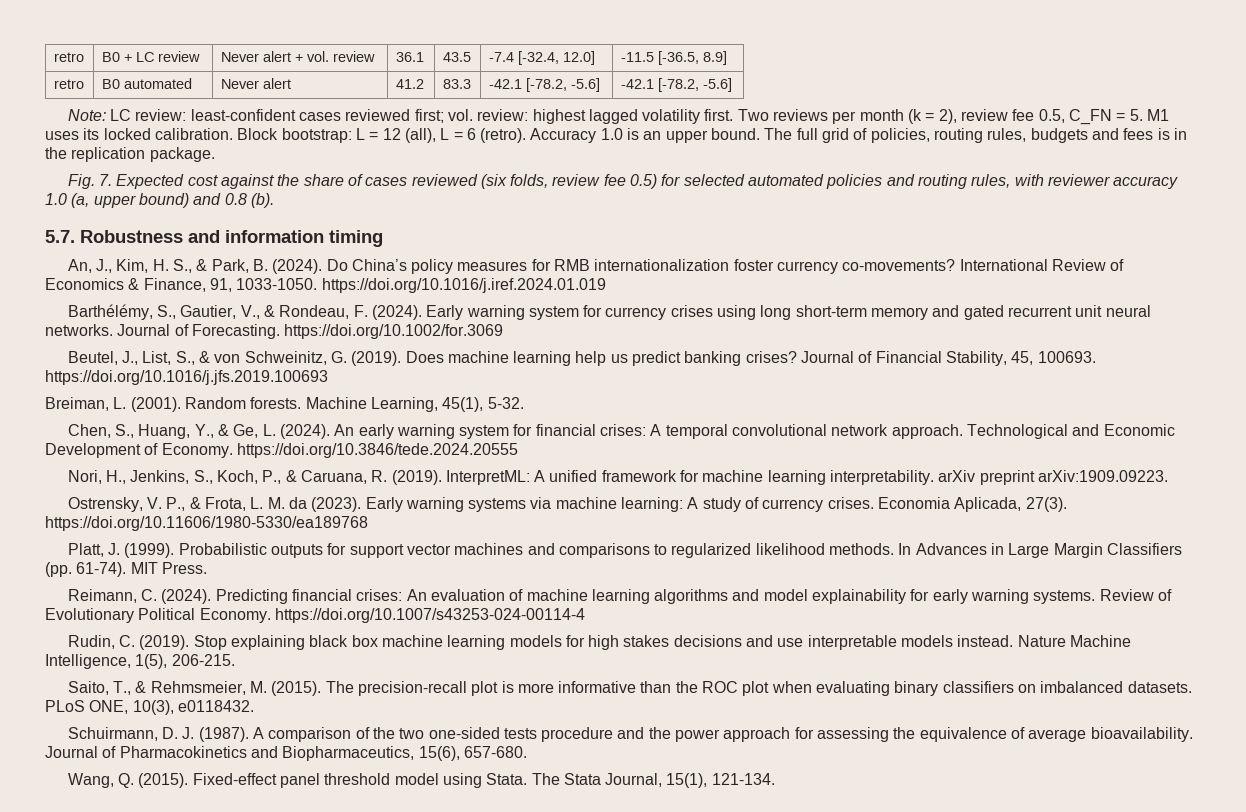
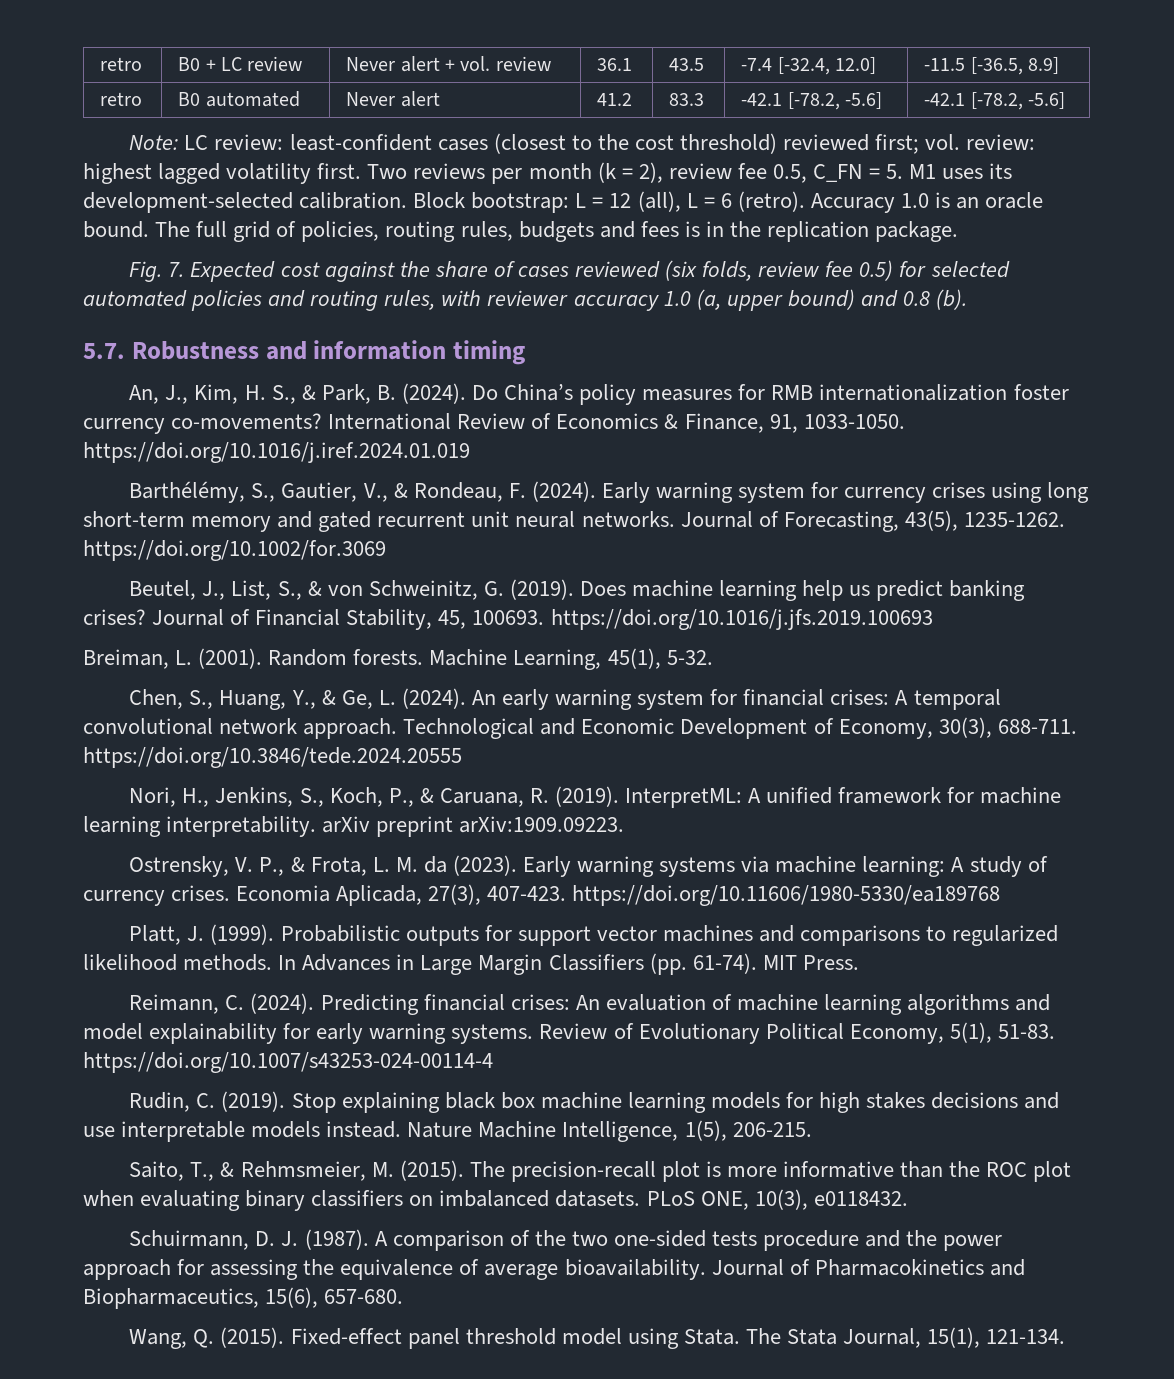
- Note: LC review: least-confident cases reviewed first; vol. review: highest lagged volatility first.
+ Note: LC review: least-confident cases (closest to the cost threshold) reviewed first; vol. review: highest lagged volatility first.
- Two reviews per month (k = 2), review fee 0.5, C_FN = 5. M1 uses its locked calibration.
+ Two reviews per month (k = 2), review fee 0.5, C_FN = 5. M1 uses its development-selected calibration.
- Accuracy 1.0 is an upper bound.
+ Accuracy 1.0 is an oracle bound.
- Journal of Forecasting. https://doi.org/10.1002/for.3069
+ Journal of Forecasting, 43(5), 1235-1262. https://doi.org/10.1002/for.3069
- Technological and Economic Development of Economy. https://doi.org/10.3846/tede.2024.20555
+ Technological and Economic Development of Economy, 30(3), 688-711. https://doi.org/10.3846/tede.2024.20555
- Economia Aplicada, 27(3). https://doi.org/10.11606/1980-5330/ea189768
+ Economia Aplicada, 27(3), 407-423. https://doi.org/10.11606/1980-5330/ea189768
- Review of Evolutionary Political Economy. https://doi.org/10.1007/s43253-024-00114-4
+ Review of Evolutionary Political Economy, 5(1), 51-83. https://doi.org/10.1007/s43253-024-00114-4

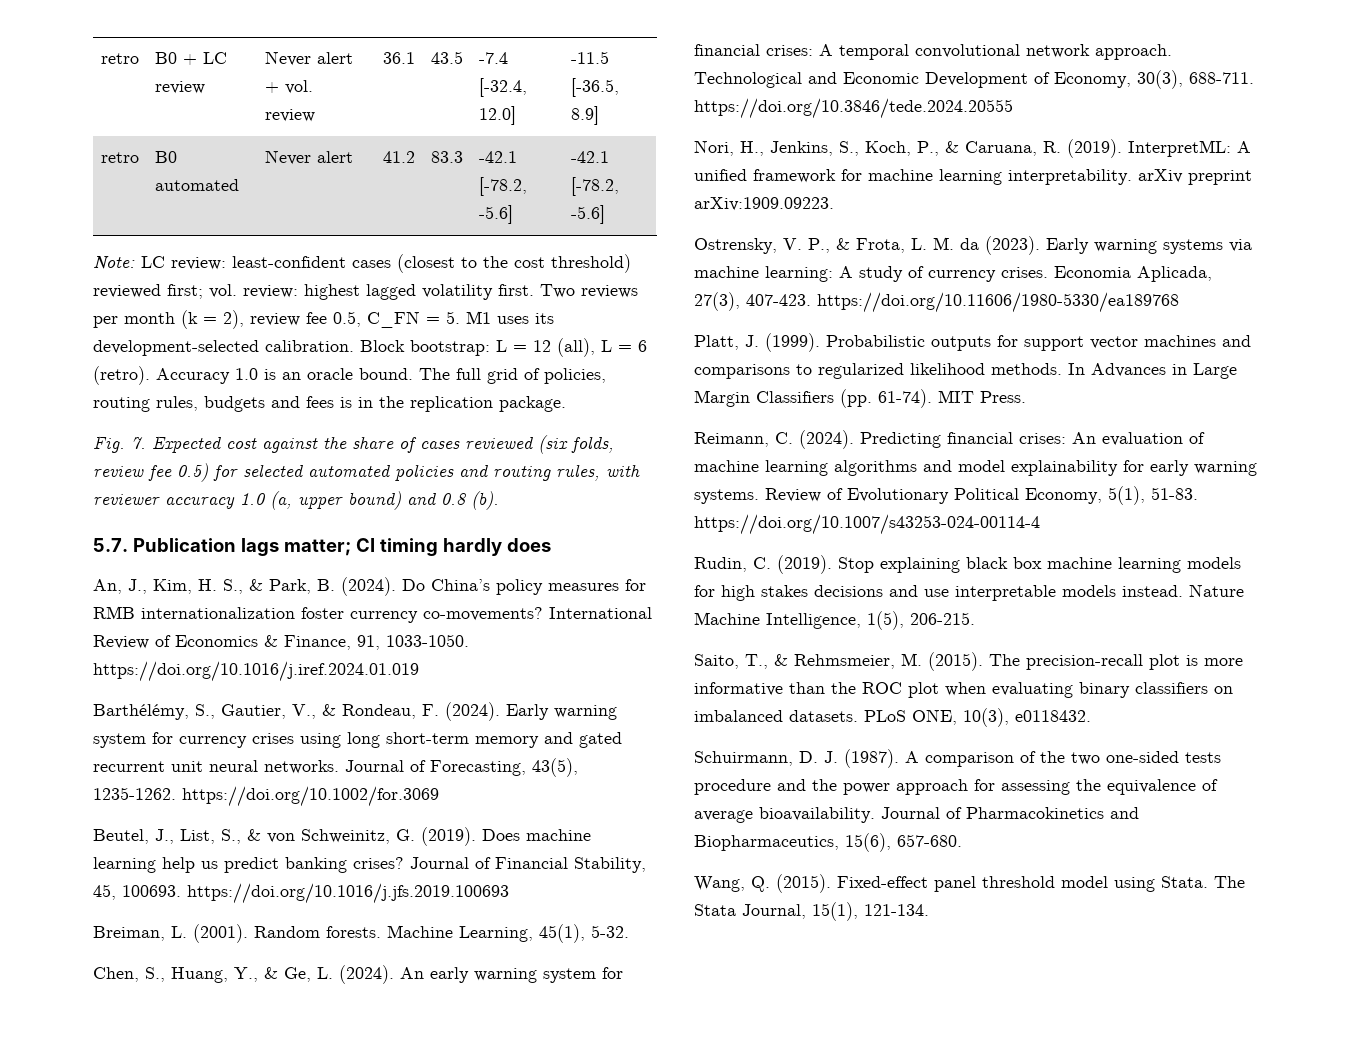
- 5.7. Robustness and information timing
+ 5.7. Publication lags matter; CI timing hardly does

